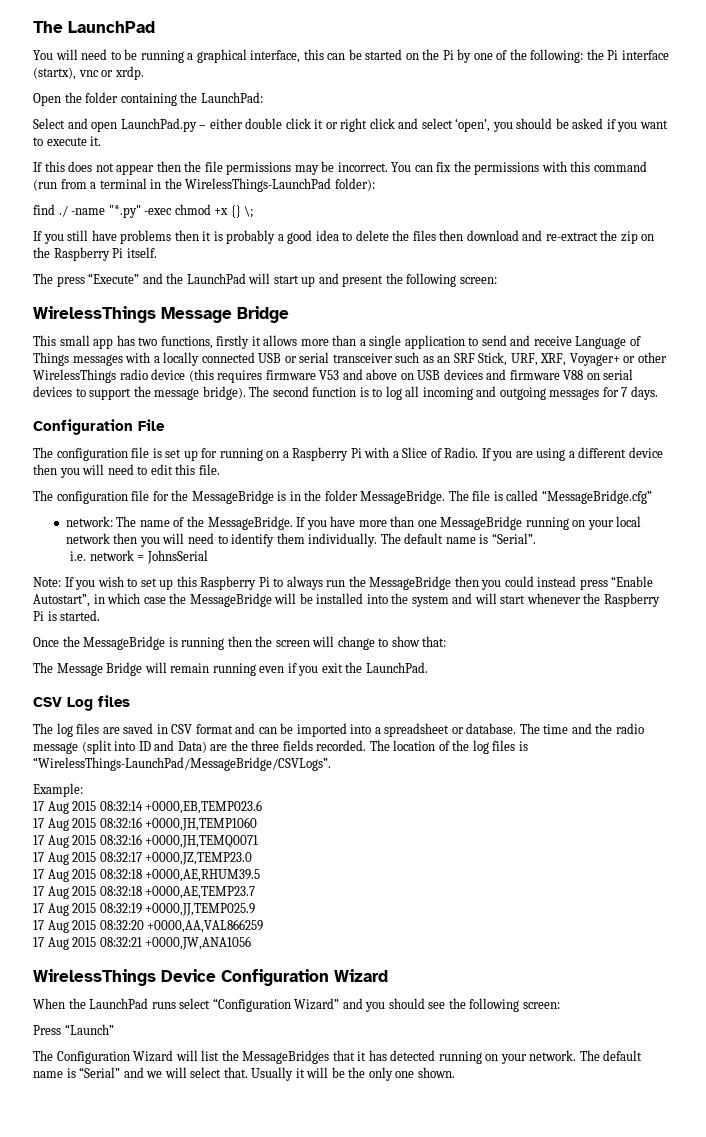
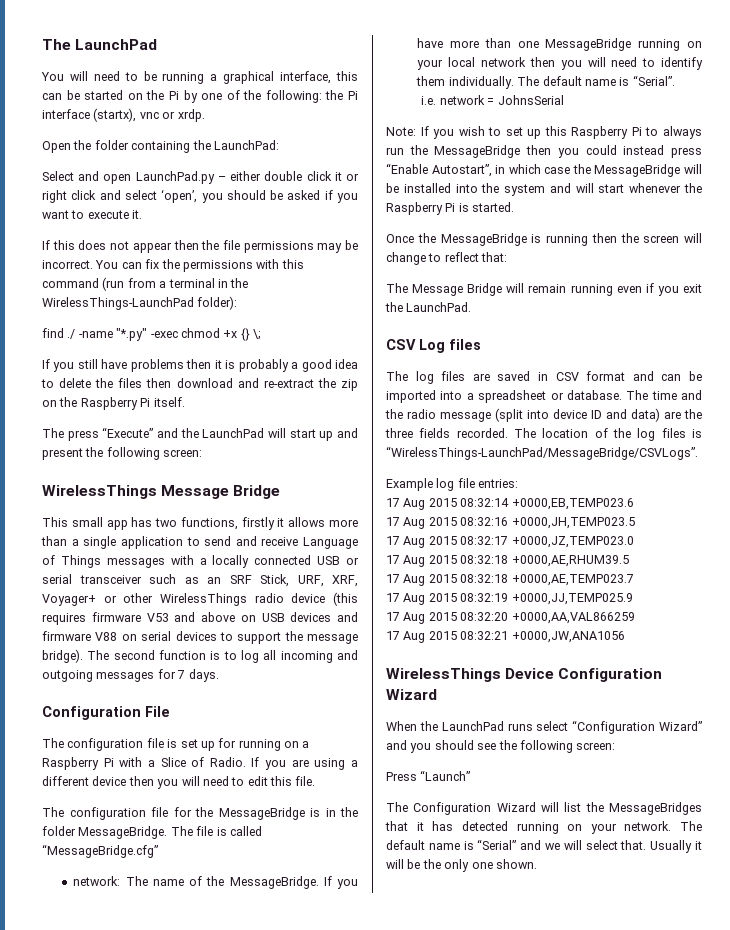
- Once the MessageBridge is running then the screen will change to show that:
+ Once the MessageBridge is running then the screen will change to reflect that:
- The time and the radio message (split into ID and Data) are the three fields recorded.
+ The time and the radio message (split into device ID and data) are the three fields recorded.
- Example:
+ Example log file entries:
- 17 Aug 2015 08:32:16 +0000,JH,TEMP1060
- 17 Aug 2015 08:32:16 +0000,JH,TEMQ0071
+ 17 Aug 2015 08:32:16 +0000,JH,TEMP023.5
- 17 Aug 2015 08:32:17 +0000,JZ,TEMP23.0
+ 17 Aug 2015 08:32:17 +0000,JZ,TEMP023.0
- 17 Aug 2015 08:32:18 +0000,AE,TEMP23.7
+ 17 Aug 2015 08:32:18 +0000,AE,TEMP023.7

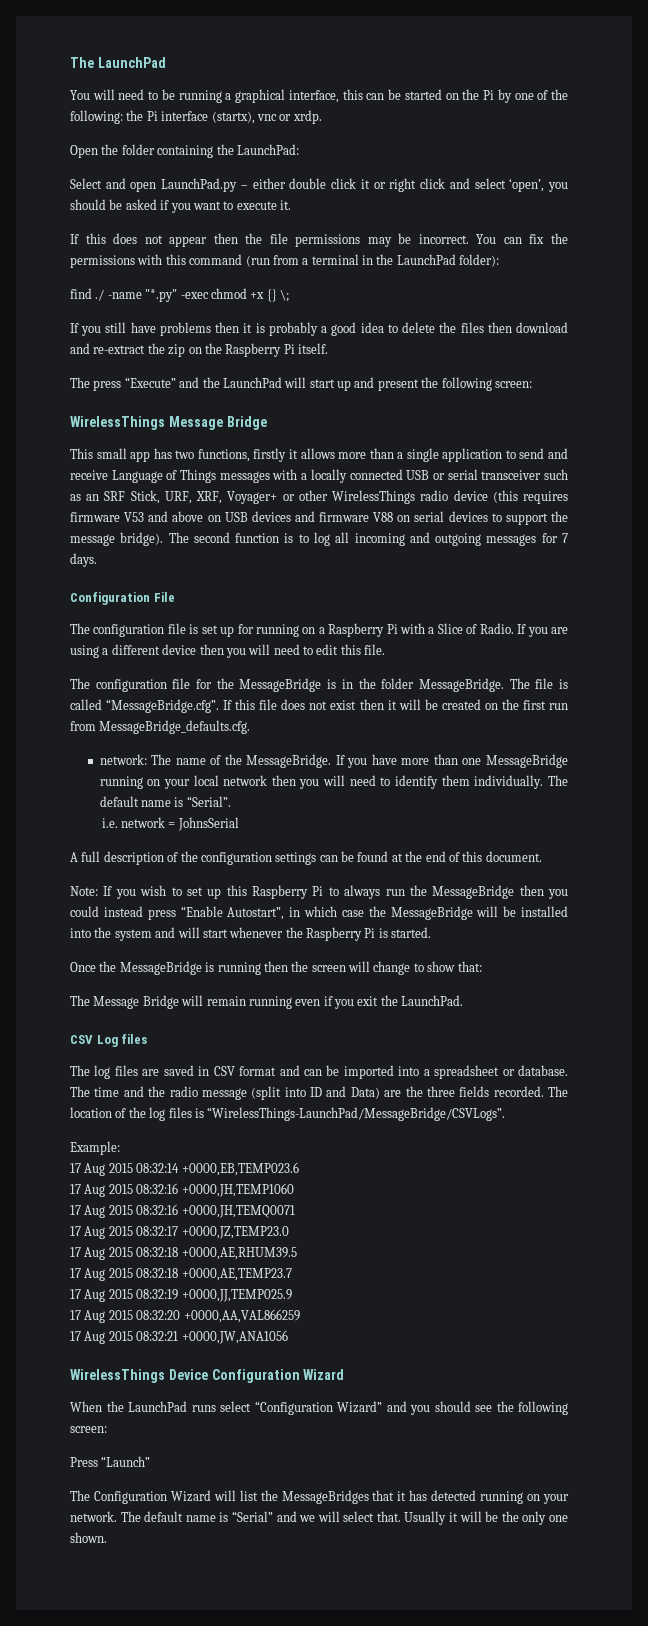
- You can fix the permissions with this command (run from a terminal in the WirelessThings-LaunchPad folder):
+ You can fix the permissions with this command (run from a terminal in the LaunchPad folder):
- The file is called “MessageBridge.cfg”
+ The file is called “MessageBridge.cfg”. If this file does not exist then it will be created on the first run from MessageBridge_defaults.cfg.
+ A full description of the configuration settings can be found at the end of this document.
- Once the MessageBridge is running then the screen will change to reflect that:
+ Once the MessageBridge is running then the screen will change to show that:
- The time and the radio message (split into device ID and data) are the three fields recorded.
+ The time and the radio message (split into ID and Data) are the three fields recorded.
- Example log file entries:
+ Example:
- 17 Aug 2015 08:32:16 +0000,JH,TEMP023.5
+ 17 Aug 2015 08:32:16 +0000,JH,TEMP1060
+ 17 Aug 2015 08:32:16 +0000,JH,TEMQ0071
- 17 Aug 2015 08:32:17 +0000,JZ,TEMP023.0
+ 17 Aug 2015 08:32:17 +0000,JZ,TEMP23.0
- 17 Aug 2015 08:32:18 +0000,AE,TEMP023.7
+ 17 Aug 2015 08:32:18 +0000,AE,TEMP23.7

